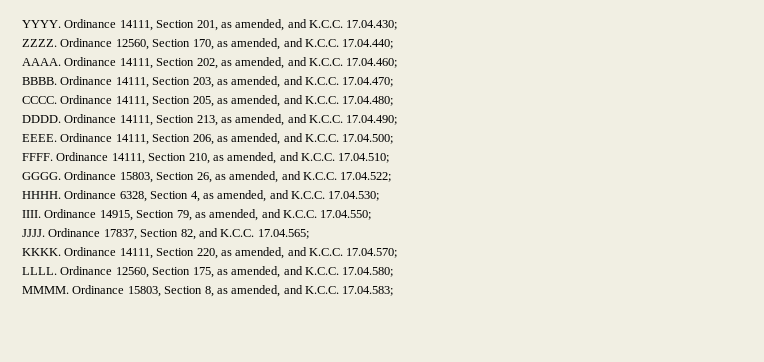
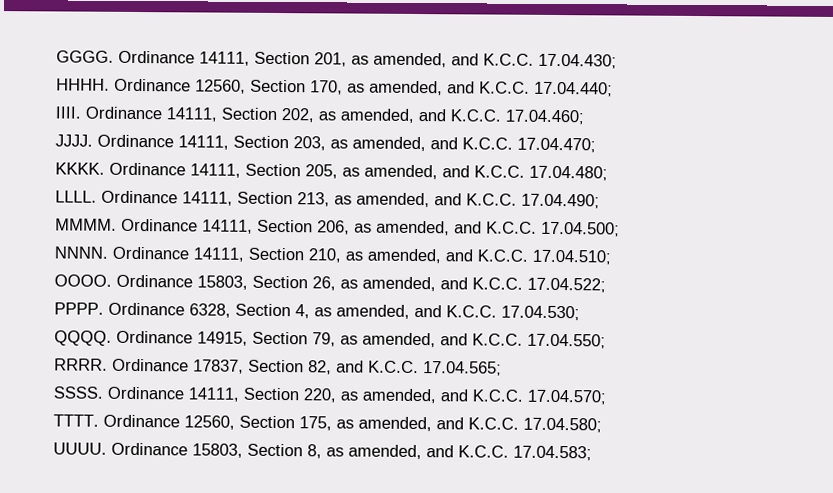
- YYYY.
+ GGGG.
- ZZZZ.
+ HHHH.
- AAAA.
+ IIII.
- BBBB.
+ JJJJ.
- CCCC.
+ KKKK.
- DDDD.
+ LLLL.
- EEEE.
+ MMMM.
- FFFF.
+ NNNN.
- GGGG.
+ OOOO.
- HHHH.
+ PPPP.
- IIII.
+ QQQQ.
- JJJJ.
+ RRRR.
- KKKK.
+ SSSS.
- LLLL.
+ TTTT.
- MMMM.
+ UUUU.

